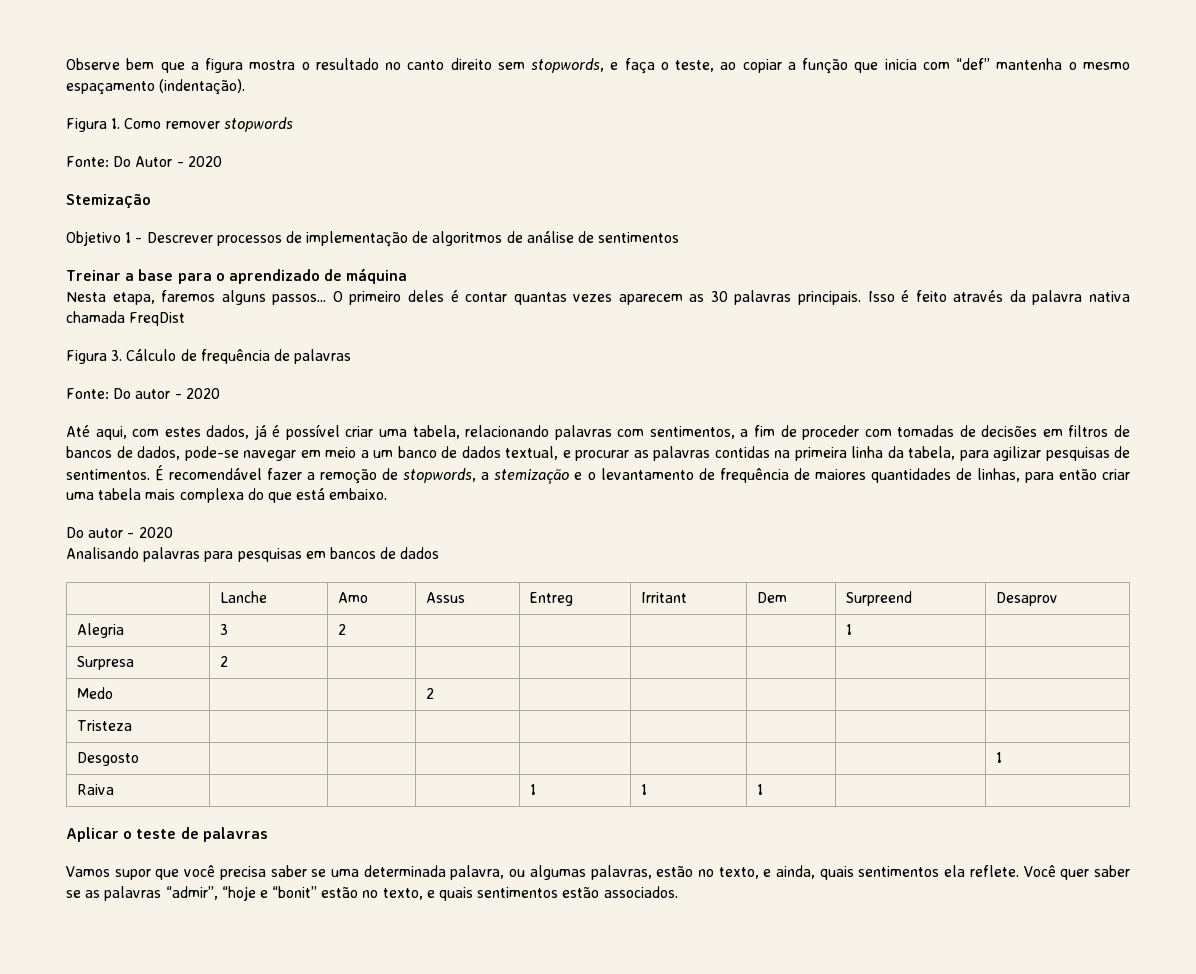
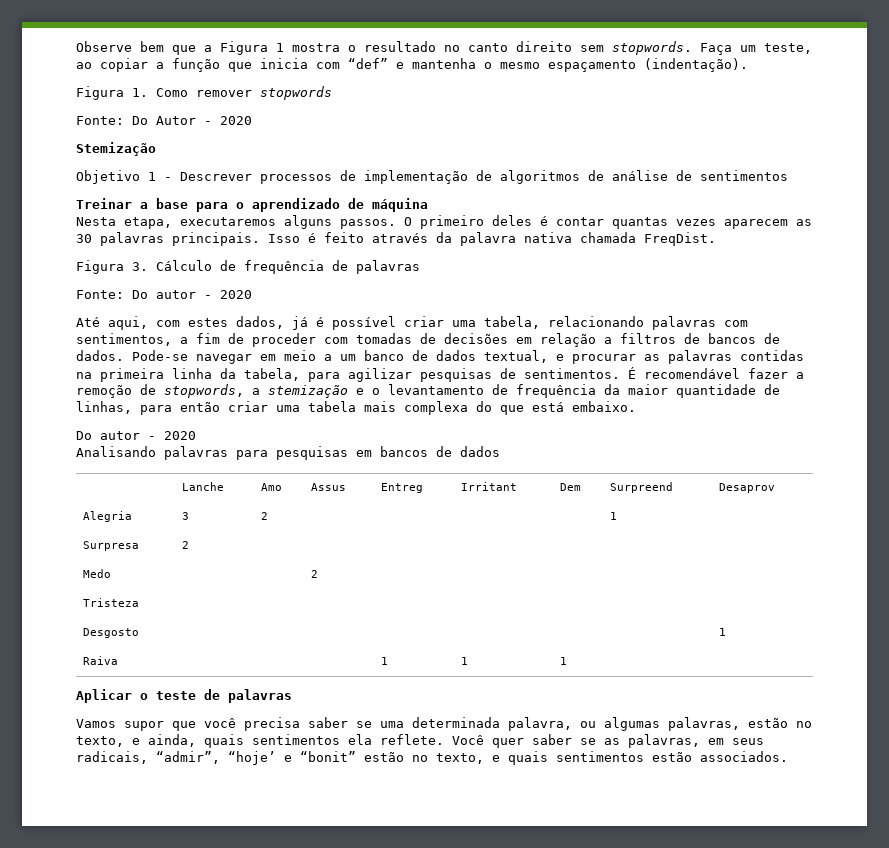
- Observe bem que a figura mostra o resultado no canto direito sem stopwords, e faça o teste, ao copiar a função que inicia com “def” mantenha o mesmo espaçamento (indentação).
+ Observe bem que a Figura 1 mostra o resultado no canto direito sem stopwords. Faça um teste, ao copiar a função que inicia com “def” e mantenha o mesmo espaçamento (indentação).
- Nesta etapa, faremos alguns passos...
+ Nesta etapa, executaremos alguns passos.
- Isso é feito através da palavra nativa chamada FreqDist
+ Isso é feito através da palavra nativa chamada FreqDist.
- Até aqui, com estes dados, já é possível criar uma tabela, relacionando palavras com sentimentos, a fim de proceder com tomadas de decisões em filtros de bancos de dados, pode-se navegar em meio a um banco de dados textual, e procurar as palavras contidas na primeira linha da tabela, para agilizar pesquisas de sentimentos.
+ Até aqui, com estes dados, já é possível criar uma tabela, relacionando palavras com sentimentos, a fim de proceder com tomadas de decisões em relação a filtros de bancos de dados. Pode-se navegar em meio a um banco de dados textual, e procurar as palavras contidas na primeira linha da tabela, para agilizar pesquisas de sentimentos.
- É recomendável fazer a remoção de stopwords, a stemização e o levantamento de frequência de maiores quantidades de linhas, para então criar uma tabela mais complexa do que está embaixo.
+ É recomendável fazer a remoção de stopwords, a stemização e o levantamento de frequência da maior quantidade de linhas, para então criar uma tabela mais complexa do que está embaixo.
- Você quer saber se as palavras “admir”, “hoje e “bonit” estão no texto, e quais sentimentos estão associados.
+ Você quer saber se as palavras, em seus radicais, “admir”, “hoje’ e “bonit” estão no texto, e quais sentimentos estão associados.

